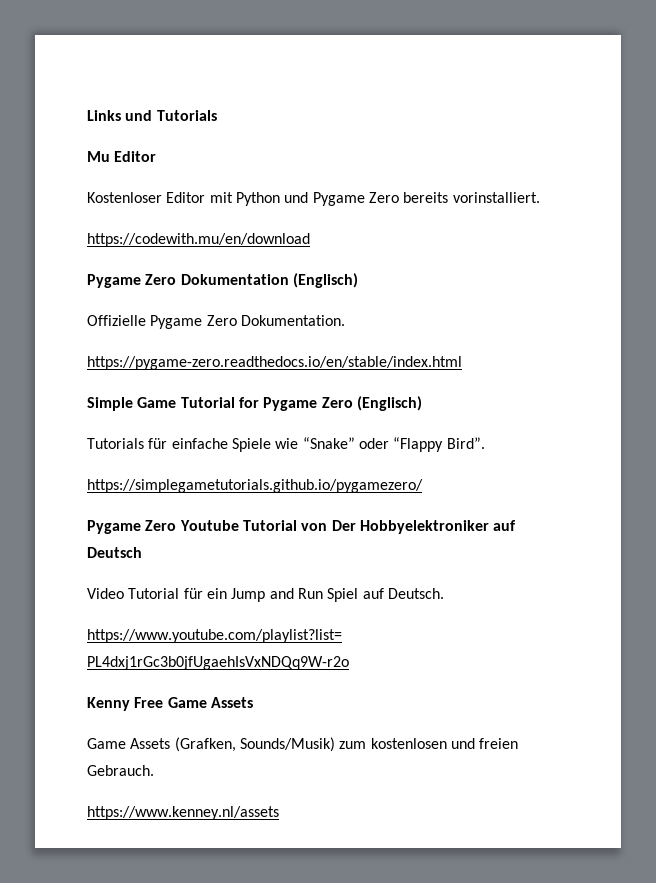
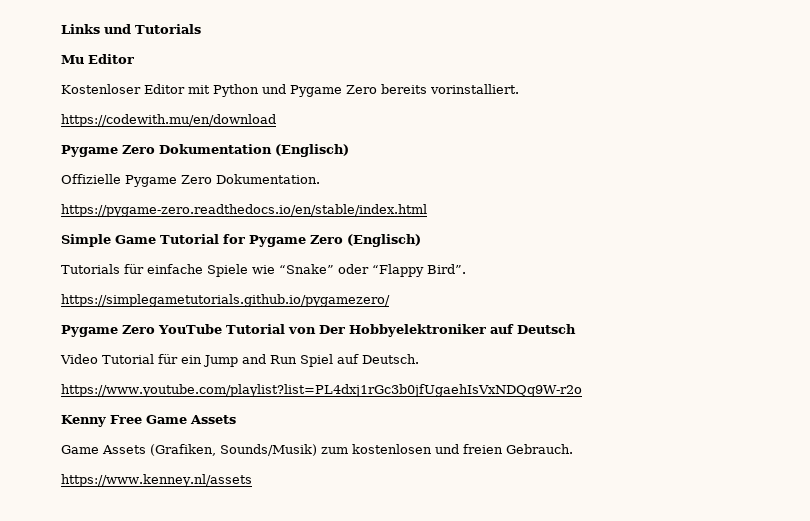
- Pygame Zero Youtube Tutorial von Der Hobbyelektroniker auf Deutsch
+ Pygame Zero YouTube Tutorial von Der Hobbyelektroniker auf Deutsch
- Game Assets (Grafken, Sounds/Musik) zum kostenlosen und freien Gebrauch.
+ Game Assets (Grafiken, Sounds/Musik) zum kostenlosen und freien Gebrauch.

